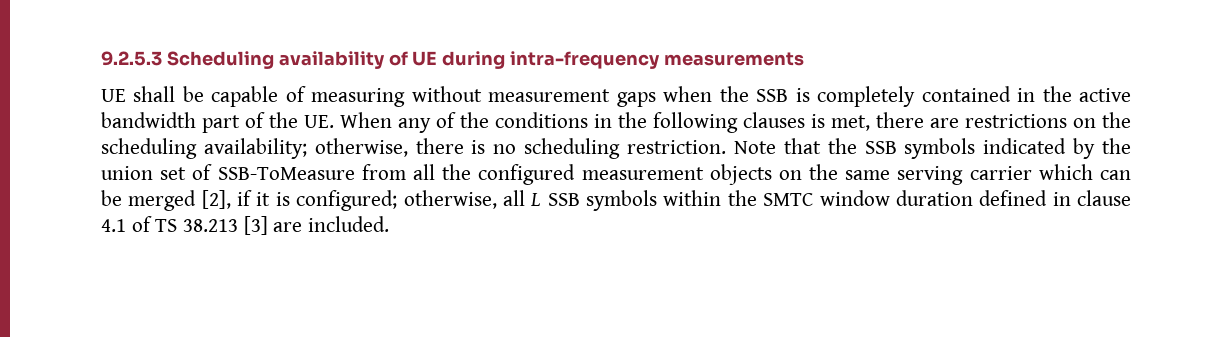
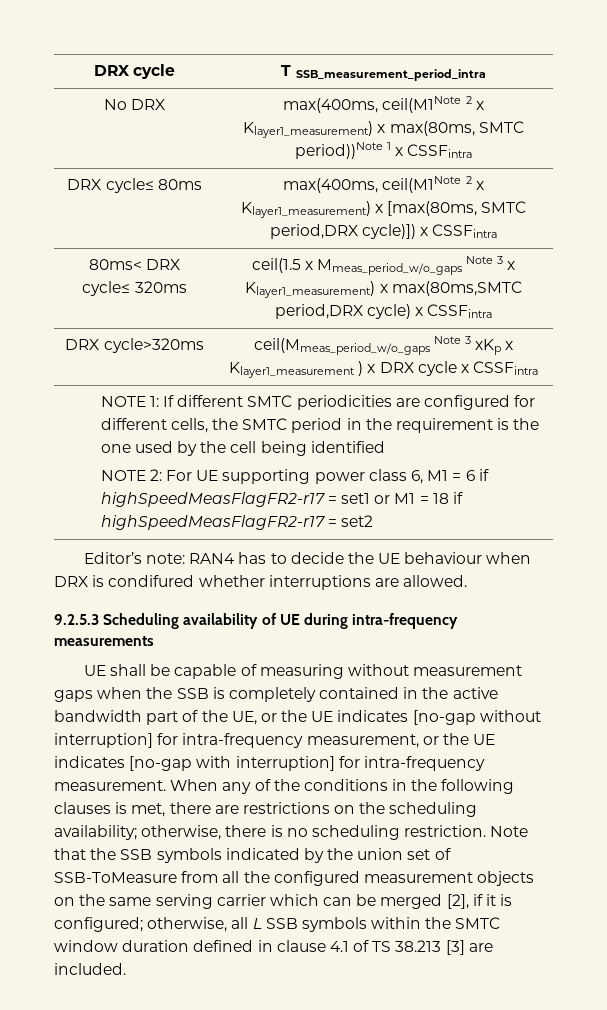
+ DRX cycle | T SSB_measurement_period_intra
+ No DRX | max(400ms, ceil(M1Note 2 x Klayer1_measurement) x max(80ms, SMTC period))Note 1 x CSSFintra
+ DRX cycle≤ 80ms | max(400ms, ceil(M1Note 2 x Klayer1_measurement) x [max(80ms, SMTC period,DRX cycle)]) x CSSFintra
+ 80ms< DRX cycle≤ 320ms | ceil(1.5 x Mmeas_period_w/o_gaps Note 3 x Klayer1_measurement) x max(80ms,SMTC period,DRX cycle) x CSSFintra
+ DRX cycle>320ms | ceil(Mmeas_period_w/o_gaps Note 3 xKp x Klayer1_measurement ) x DRX cycle x CSSFintra
+ NOTE 1: If different SMTC periodicities are configured for different cells, the SMTC period in the requirement is the one used by the cell being identified
+ NOTE 2: For UE supporting power class 6, M1 = 6 if highSpeedMeasFlagFR2-r17 = set1 or M1 = 18 if highSpeedMeasFlagFR2-r17 = set2
+ Editor’s note: RAN4 has to decide the UE behaviour when DRX is condifured whether interruptions are allowed.
- UE shall be capable of measuring without measurement gaps when the SSB is completely contained in the active bandwidth part of the UE. When any of the conditions in the following clauses is met, there are restrictions on the scheduling availability; otherwise, there is no scheduling restriction.
+ UE shall be capable of measuring without measurement gaps when the SSB is completely contained in the active bandwidth part of the UE, or the UE indicates [no-gap without interruption] for intra-frequency measurement, or the UE indicates [no-gap with interruption] for intra-frequency measurement. When any of the conditions in the following clauses is met, there are restrictions on the scheduling availability; otherwise, there is no scheduling restriction.

